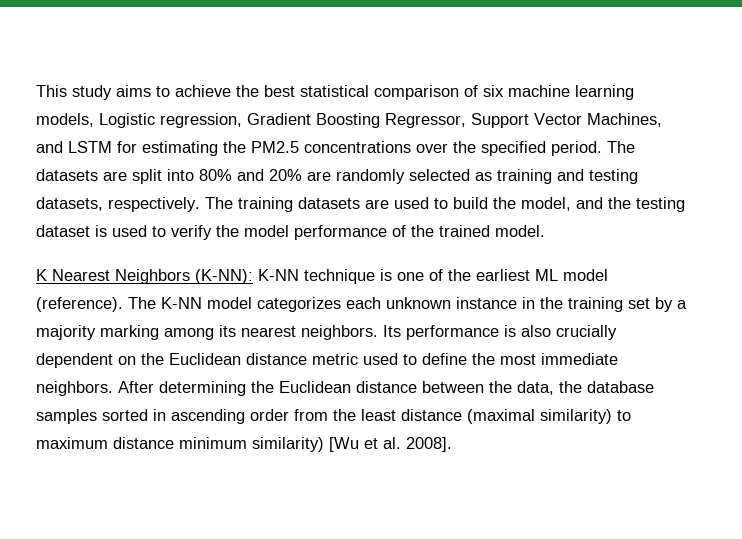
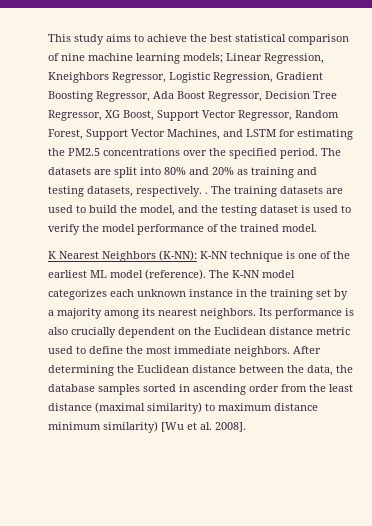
- This study aims to achieve the best statistical comparison of six machine learning models, Logistic regression, Gradient Boosting Regressor, Support Vector Machines, and LSTM for estimating the PM2.5 concentrations over the specified period.
+ This study aims to achieve the best statistical comparison of nine machine learning models; Linear Regression, Kneighbors Regressor, Logistic Regression, Gradient Boosting Regressor, Ada Boost Regressor, Decision Tree Regressor, XG Boost, Support Vector Regressor, Random Forest, Support Vector Machines, and LSTM for estimating the PM2.5 concentrations over the specified period.
- The datasets are split into 80% and 20% are randomly selected as training and testing datasets, respectively.
+ The datasets are split into 80% and 20% as training and testing datasets, respectively. .
- The K-NN model categorizes each unknown instance in the training set by a majority marking among its nearest neighbors.
+ The K-NN model categorizes each unknown instance in the training set by a majority among its nearest neighbors.

